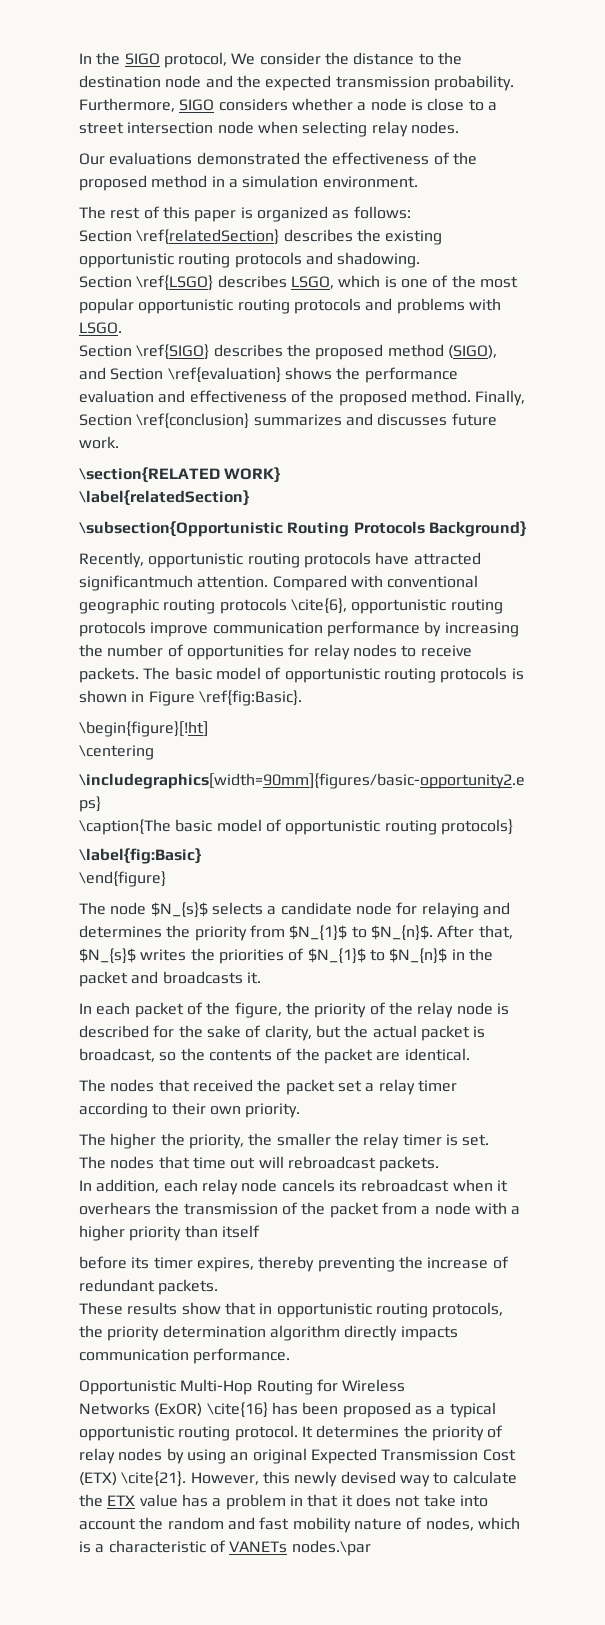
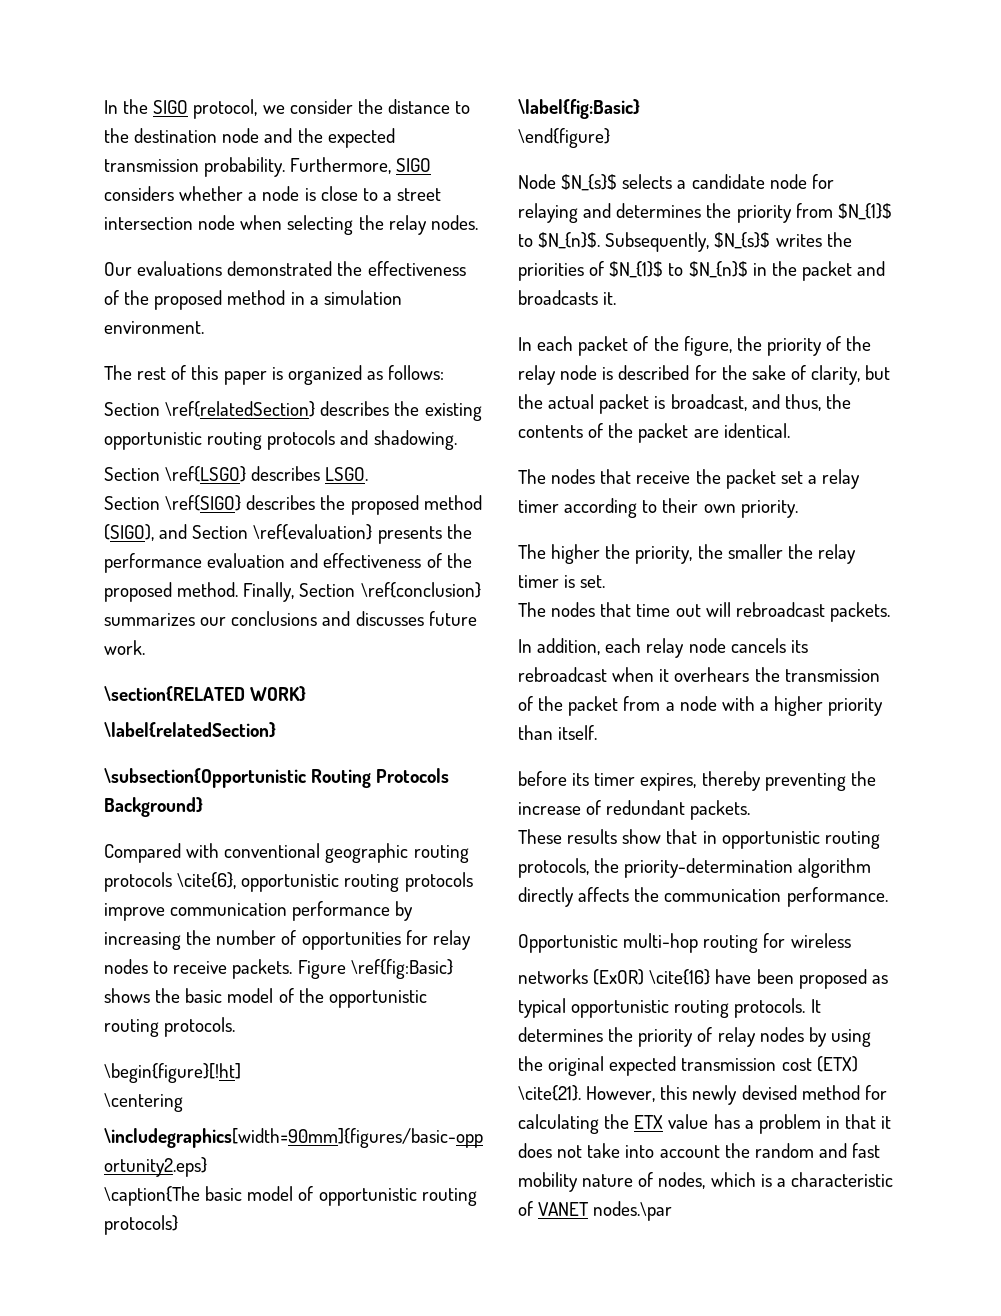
- In the SIGO protocol, We consider the distance to the destination node and the expected transmission probability.
+ In the SIGO protocol, we consider the distance to the destination node and the expected transmission probability.
- Furthermore, SIGO considers whether a node is close to a street intersection node when selecting relay nodes.
+ Furthermore, SIGO considers whether a node is close to a street intersection node when selecting the relay nodes.
- Section \ref{LSGO} describes LSGO, which is one of the most popular opportunistic routing protocols and problems with LSGO.
+ Section \ref{LSGO} describes LSGO.
- Section \ref{SIGO} describes the proposed method (SIGO), and Section \ref{evaluation} shows the performance evaluation and effectiveness of the proposed method.
+ Section \ref{SIGO} describes the proposed method (SIGO), and Section \ref{evaluation} presents the performance evaluation and effectiveness of the proposed method.
- Finally, Section \ref{conclusion} summarizes and discusses future work.
+ Finally, Section \ref{conclusion} summarizes our conclusions and discusses future work.
- Recently, opportunistic routing protocols have attracted significantmuch attention.
- The basic model of opportunistic routing protocols is shown in Figure \ref{fig:Basic}.
+ Figure \ref{fig:Basic} shows the basic model of the opportunistic routing protocols.
- The node $N_{s}$ selects a candidate node for relaying and determines the priority from $N_{1}$ to $N_{n}$.
+ Node $N_{s}$ selects a candidate node for relaying and determines the priority from $N_{1}$ to $N_{n}$.
- After that, $N_{s}$ writes the priorities of $N_{1}$ to $N_{n}$ in the packet and broadcasts it.
+ Subsequently, $N_{s}$ writes the priorities of $N_{1}$ to $N_{n}$ in the packet and broadcasts it.
- In each packet of the figure, the priority of the relay node is described for the sake of clarity, but the actual packet is broadcast, so the contents of the packet are identical.
+ In each packet of the figure, the priority of the relay node is described for the sake of clarity, but the actual packet is broadcast, and thus, the contents of the packet are identical.
- The nodes that received the packet set a relay timer according to their own priority.
+ The nodes that receive the packet set a relay timer according to their own priority.
- In addition, each relay node cancels its rebroadcast when it overhears the transmission of the packet from a node with a higher priority than itself
+ In addition, each relay node cancels its rebroadcast when it overhears the transmission of the packet from a node with a higher priority than itself.
- These results show that in opportunistic routing protocols, the priority determination algorithm directly impacts communication performance.
- Opportunistic Multi-Hop Routing for Wireless
- Networks (ExOR) \cite{16} has been proposed as a typical opportunistic routing protocol.
+ These results show that in opportunistic routing protocols, the priority-determination algorithm directly affects the communication performance.
+ Opportunistic multi-hop routing for wireless
+ networks (ExOR) \cite{16} have been proposed as typical opportunistic routing protocols.
- It determines the priority of relay nodes by using an original Expected Transmission Cost (ETX) \cite{21}.
+ It determines the priority of relay nodes by using the original expected transmission cost (ETX) \cite{21}.
- However, this newly devised way to calculate the ETX value has a problem in that it does not take into account the random and fast mobility nature of nodes, which is a characteristic of VANETs nodes.\par
+ However, this newly devised method for calculating the ETX value has a problem in that it does not take into account the random and fast mobility nature of nodes, which is a characteristic of VANET nodes.\par

